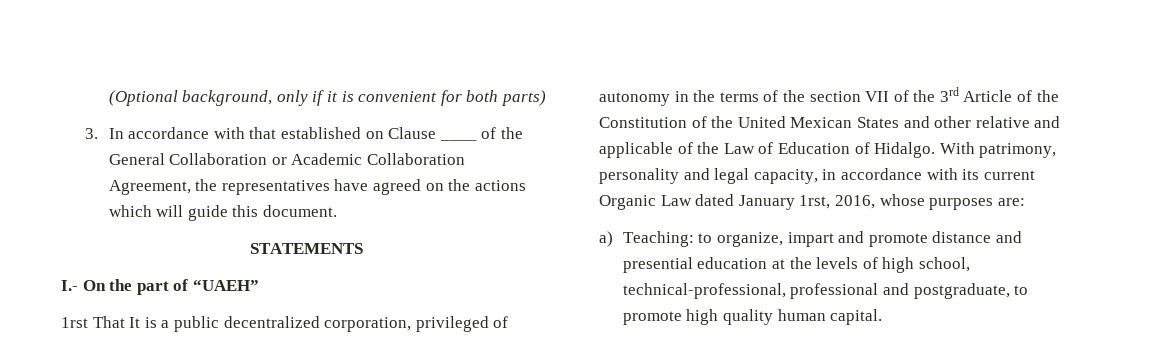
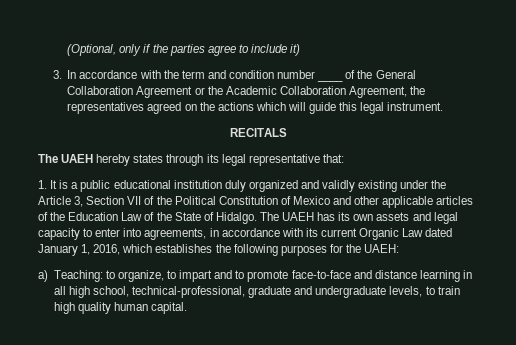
- (Optional background, only if it is convenient for both parts)
+ (Optional, only if the parties agree to include it)
- 3. In accordance with that established on Clause ____ of the General Collaboration or Academic Collaboration Agreement, the representatives have agreed on the actions which will guide this document.
- STATEMENTS
- I.- On the part of “UAEH”
- 1rst That It is a public decentralized corporation, privileged of autonomy in the terms of the section VII of the 3rd Article of the Constitution of the United Mexican States and other relative and applicable of the Law of Education of Hidalgo. With patrimony, personality and legal capacity, in accordance with its current Organic Law dated January 1rst, 2016, whose purposes are:
+ 3. In accordance with the term and condition number ____ of the General Collaboration Agreement or the Academic Collaboration Agreement, the representatives agreed on the actions which will guide this legal instrument.
+ RECITALS
+ The UAEH hereby states through its legal representative that:
+ 1. It is a public educational institution duly organized and validly existing under the Article 3, Section VII of the Political Constitution of Mexico and other applicable articles of the Education Law of the State of Hidalgo. The UAEH has its own assets and legal capacity to enter into agreements, in accordance with its current Organic Law dated January 1, 2016, which establishes the following purposes for the UAEH:
- a) Teaching: to organize, impart and promote distance and presential education at the levels of high school, technical-professional, professional and postgraduate, to promote high quality human capital.
+ a) Teaching: to organize, to impart and to promote face-to-face and distance learning in all high school, technical-professional, graduate and undergraduate levels, to train high quality human capital.

